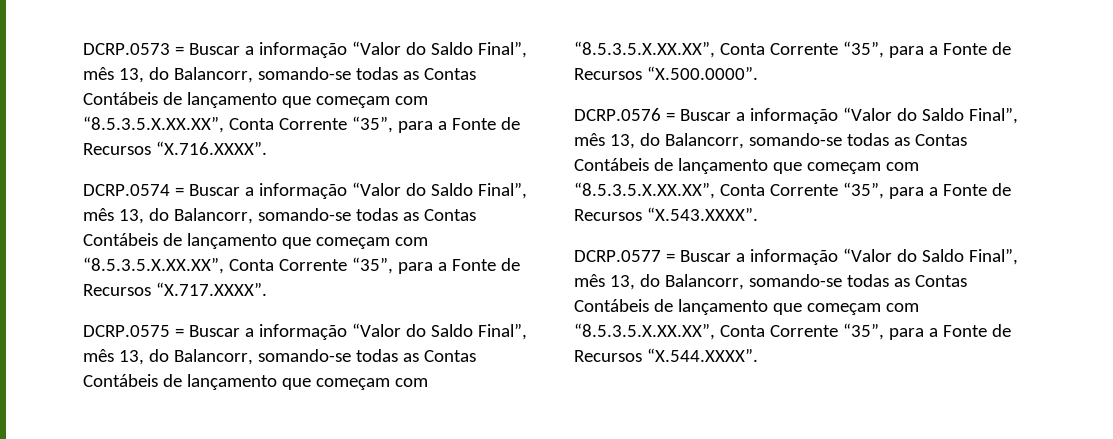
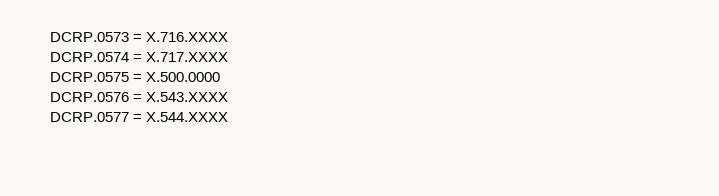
- DCRP.0573 = Buscar a informação “Valor do Saldo Final”, mês 13, do Balancorr, somando-se todas as Contas Contábeis de lançamento que começam com “8.5.3.5.X.XX.XX”, Conta Corrente “35”, para a Fonte de Recursos “X.716.XXXX”.
- DCRP.0574 = Buscar a informação “Valor do Saldo Final”, mês 13, do Balancorr, somando-se todas as Contas Contábeis de lançamento que começam com “8.5.3.5.X.XX.XX”, Conta Corrente “35”, para a Fonte de Recursos “X.717.XXXX”.
- DCRP.0575 = Buscar a informação “Valor do Saldo Final”, mês 13, do Balancorr, somando-se todas as Contas Contábeis de lançamento que começam com “8.5.3.5.X.XX.XX”, Conta Corrente “35”, para a Fonte de Recursos “X.500.0000”.
- DCRP.0576 = Buscar a informação “Valor do Saldo Final”, mês 13, do Balancorr, somando-se todas as Contas Contábeis de lançamento que começam com “8.5.3.5.X.XX.XX”, Conta Corrente “35”, para a Fonte de Recursos “X.543.XXXX”.
- DCRP.0577 = Buscar a informação “Valor do Saldo Final”, mês 13, do Balancorr, somando-se todas as Contas Contábeis de lançamento que começam com “8.5.3.5.X.XX.XX”, Conta Corrente “35”, para a Fonte de Recursos “X.544.XXXX”.
+ DCRP.0573 = X.716.XXXX
+ DCRP.0574 = X.717.XXXX
+ DCRP.0575 = X.500.0000
+ DCRP.0576 = X.543.XXXX
+ DCRP.0577 = X.544.XXXX

